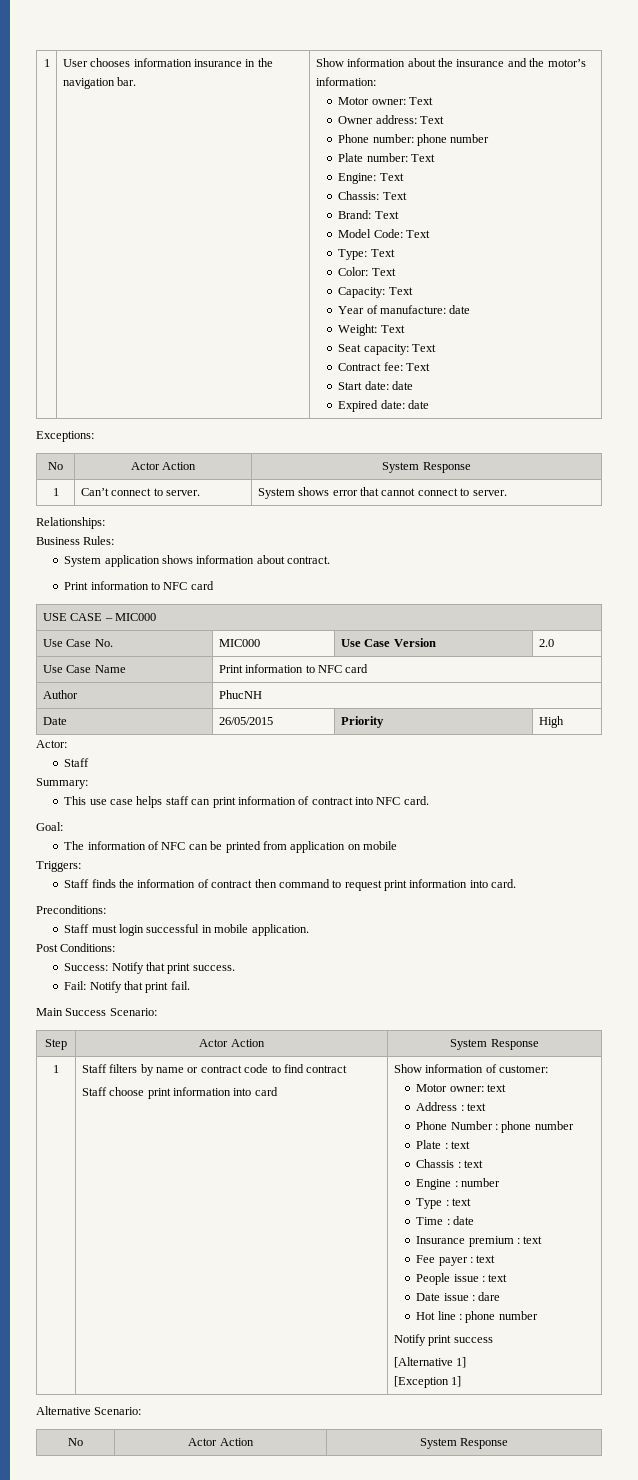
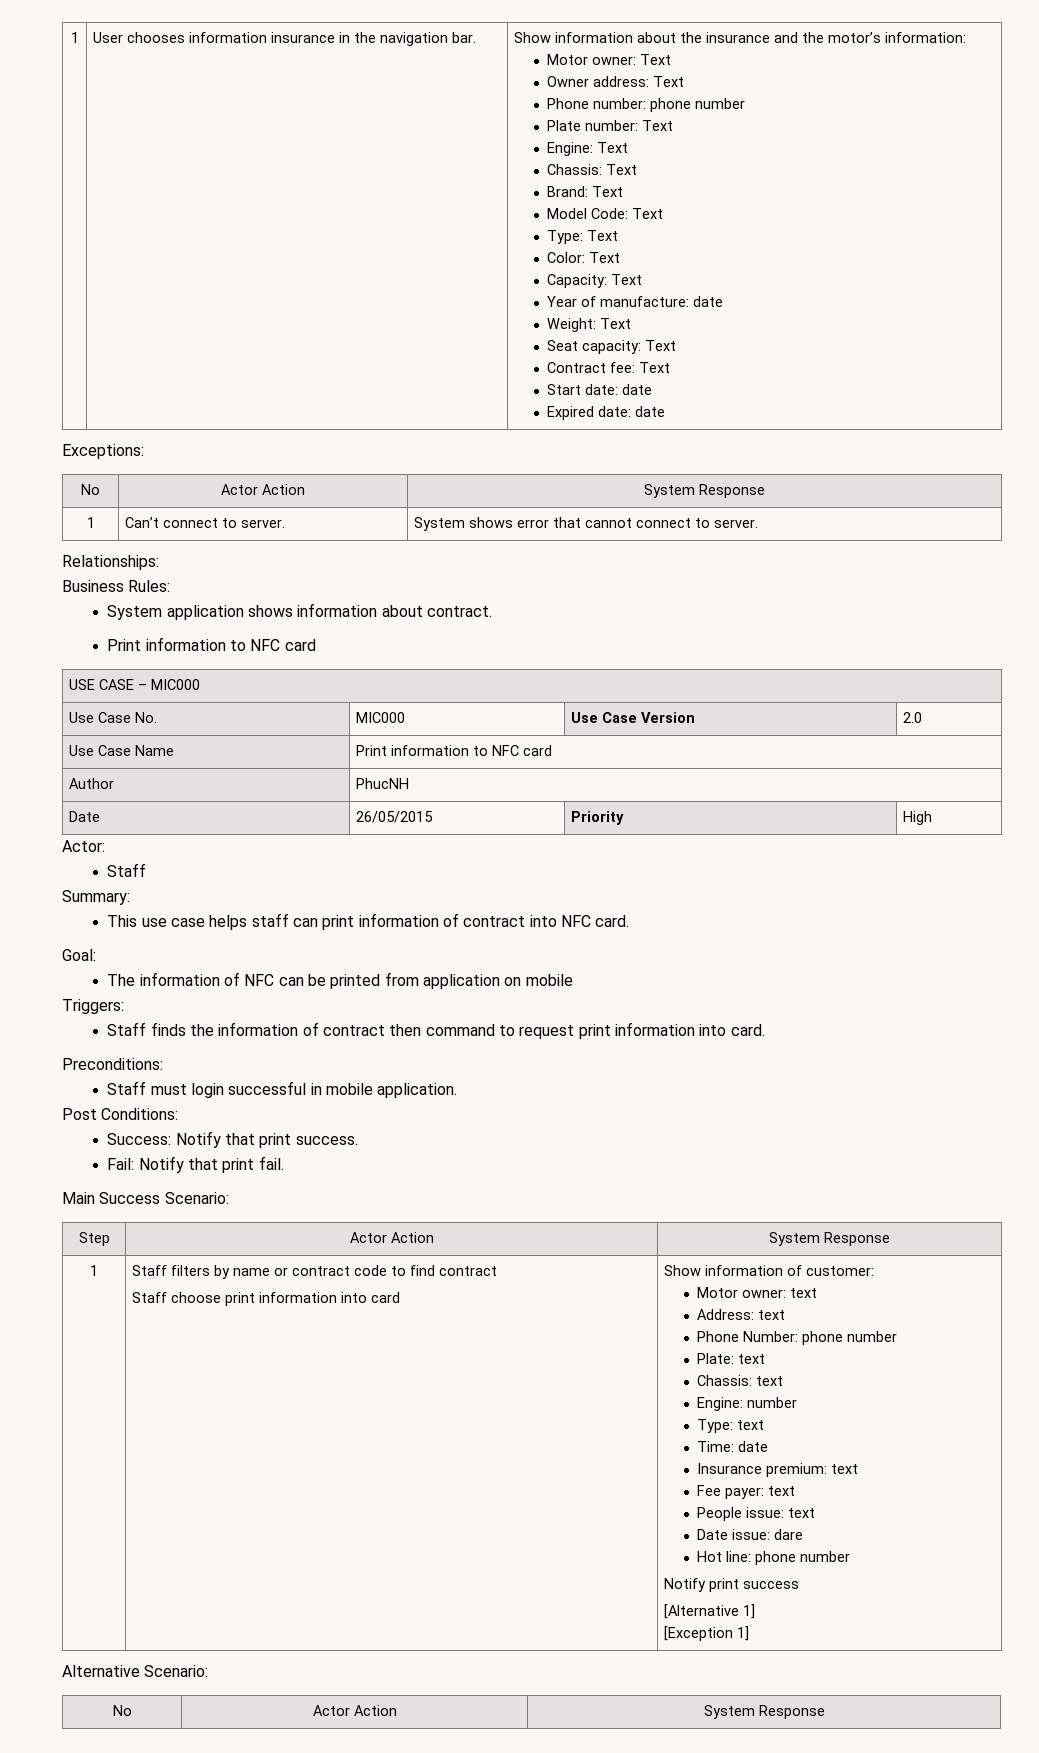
- Address : text
+ Address: text
- Phone Number : phone number
- Plate : text
- Chassis : text
- Engine : number
- Type : text
- Time : date
+ Phone Number: phone number
+ Plate: text
+ Chassis: text
+ Engine: number
+ Type: text
+ Time: date
- Insurance premium : text
+ Insurance premium: text
- Fee payer : text
+ Fee payer: text
- People issue : text
+ People issue: text
- Date issue : dare
+ Date issue: dare
- Hot line : phone number
+ Hot line: phone number

